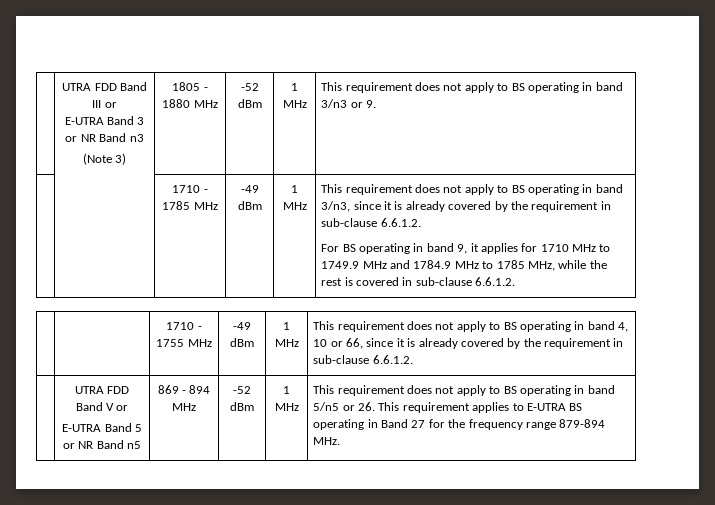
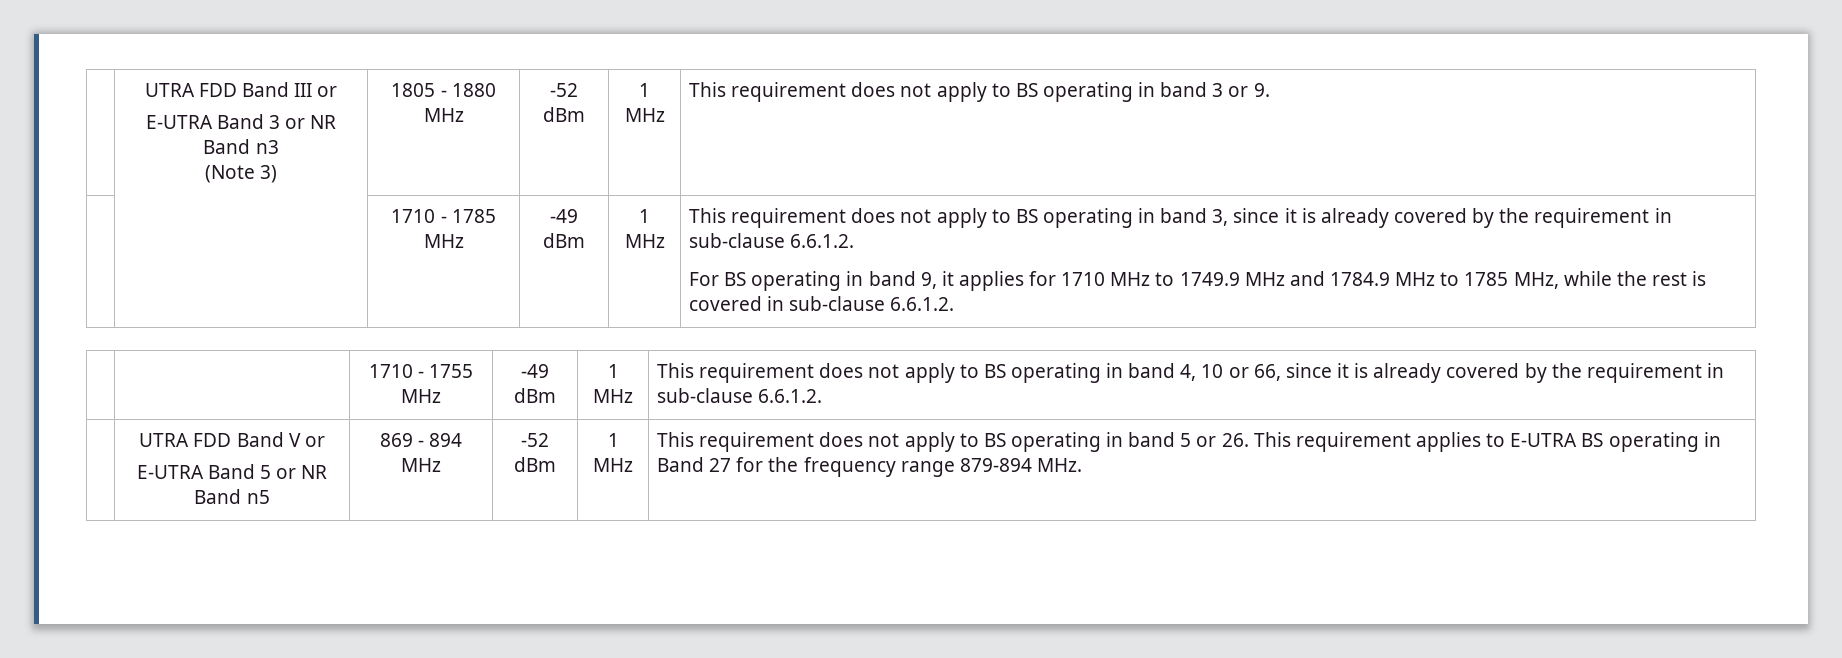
  | UTRA FDD Band III or
  E-UTRA Band 3 or NR Band n3
- (Note 3) | 1805 - 1880 MHz | -52 dBm | 1 MHz | This requirement does not apply to BS operating in band 3/n3 or 9.
+ (Note 3) | 1805 - 1880 MHz | -52 dBm | 1 MHz | This requirement does not apply to BS operating in band 3 or 9.
- This requirement does not apply to BS operating in band 3/n3, since it is already covered by the requirement in sub-clause 6.6.1.2.
+ This requirement does not apply to BS operating in band 3, since it is already covered by the requirement in sub-clause 6.6.1.2.
- This requirement does not apply to BS operating in band 5/n5 or 26. This requirement applies to E-UTRA BS operating in Band 27 for the frequency range 879-894 MHz.
+ This requirement does not apply to BS operating in band 5 or 26. This requirement applies to E-UTRA BS operating in Band 27 for the frequency range 879-894 MHz.

